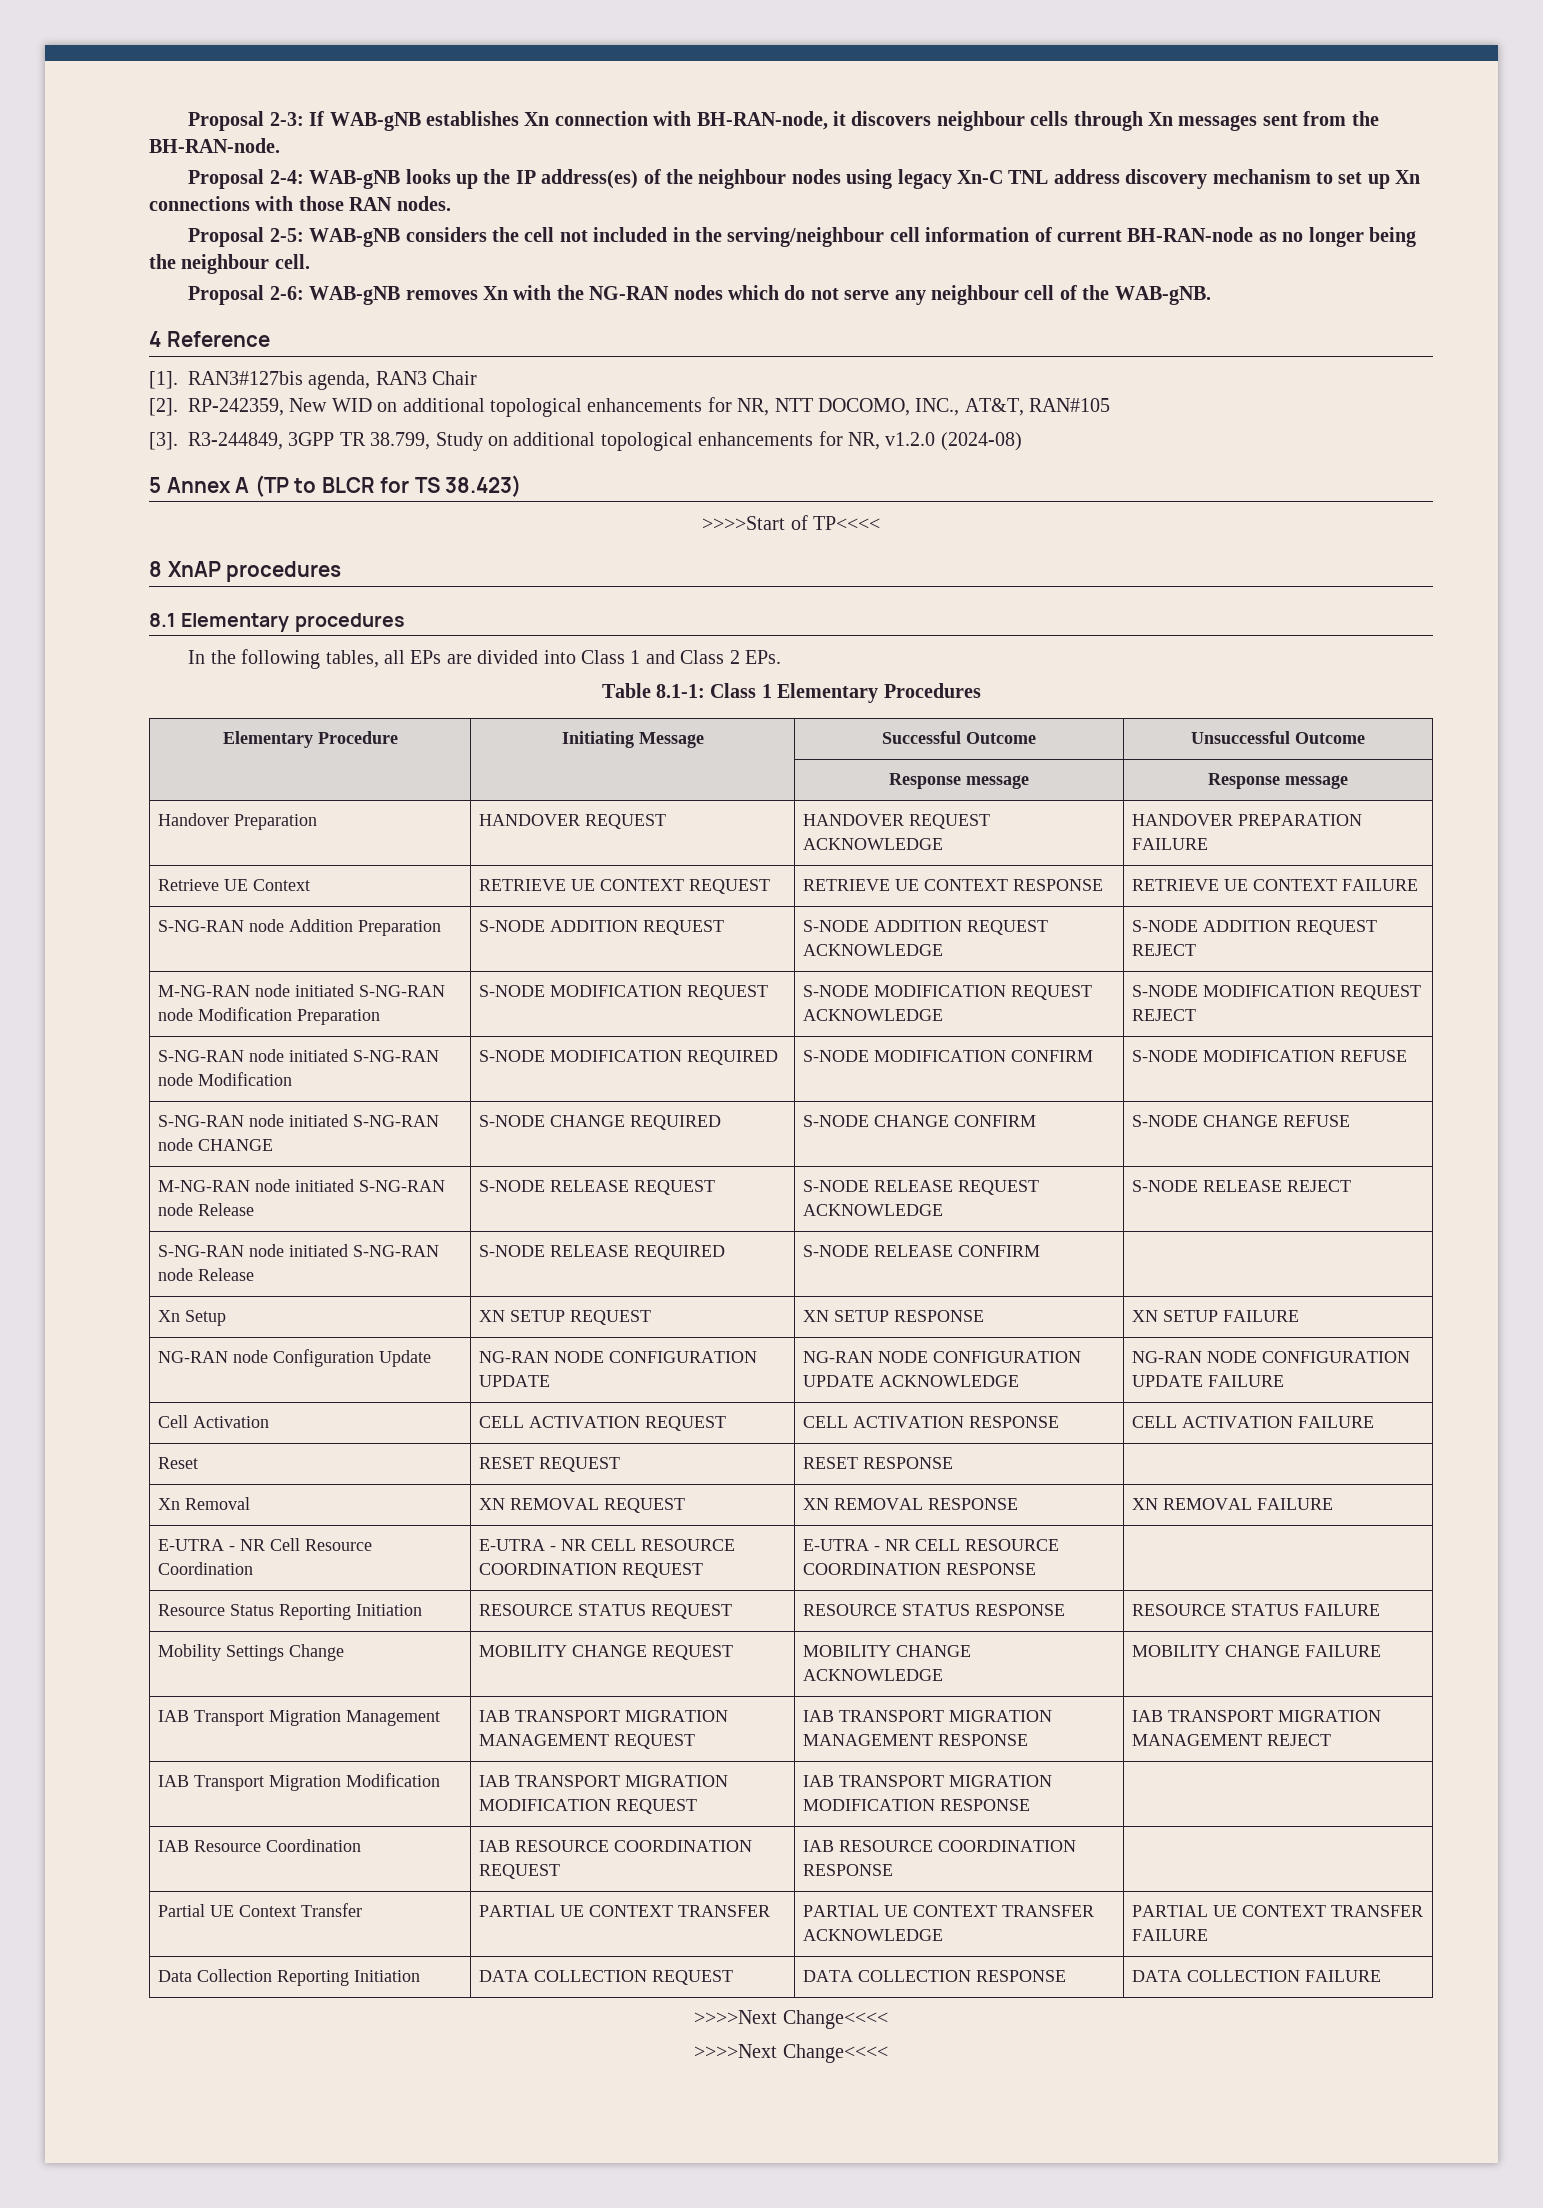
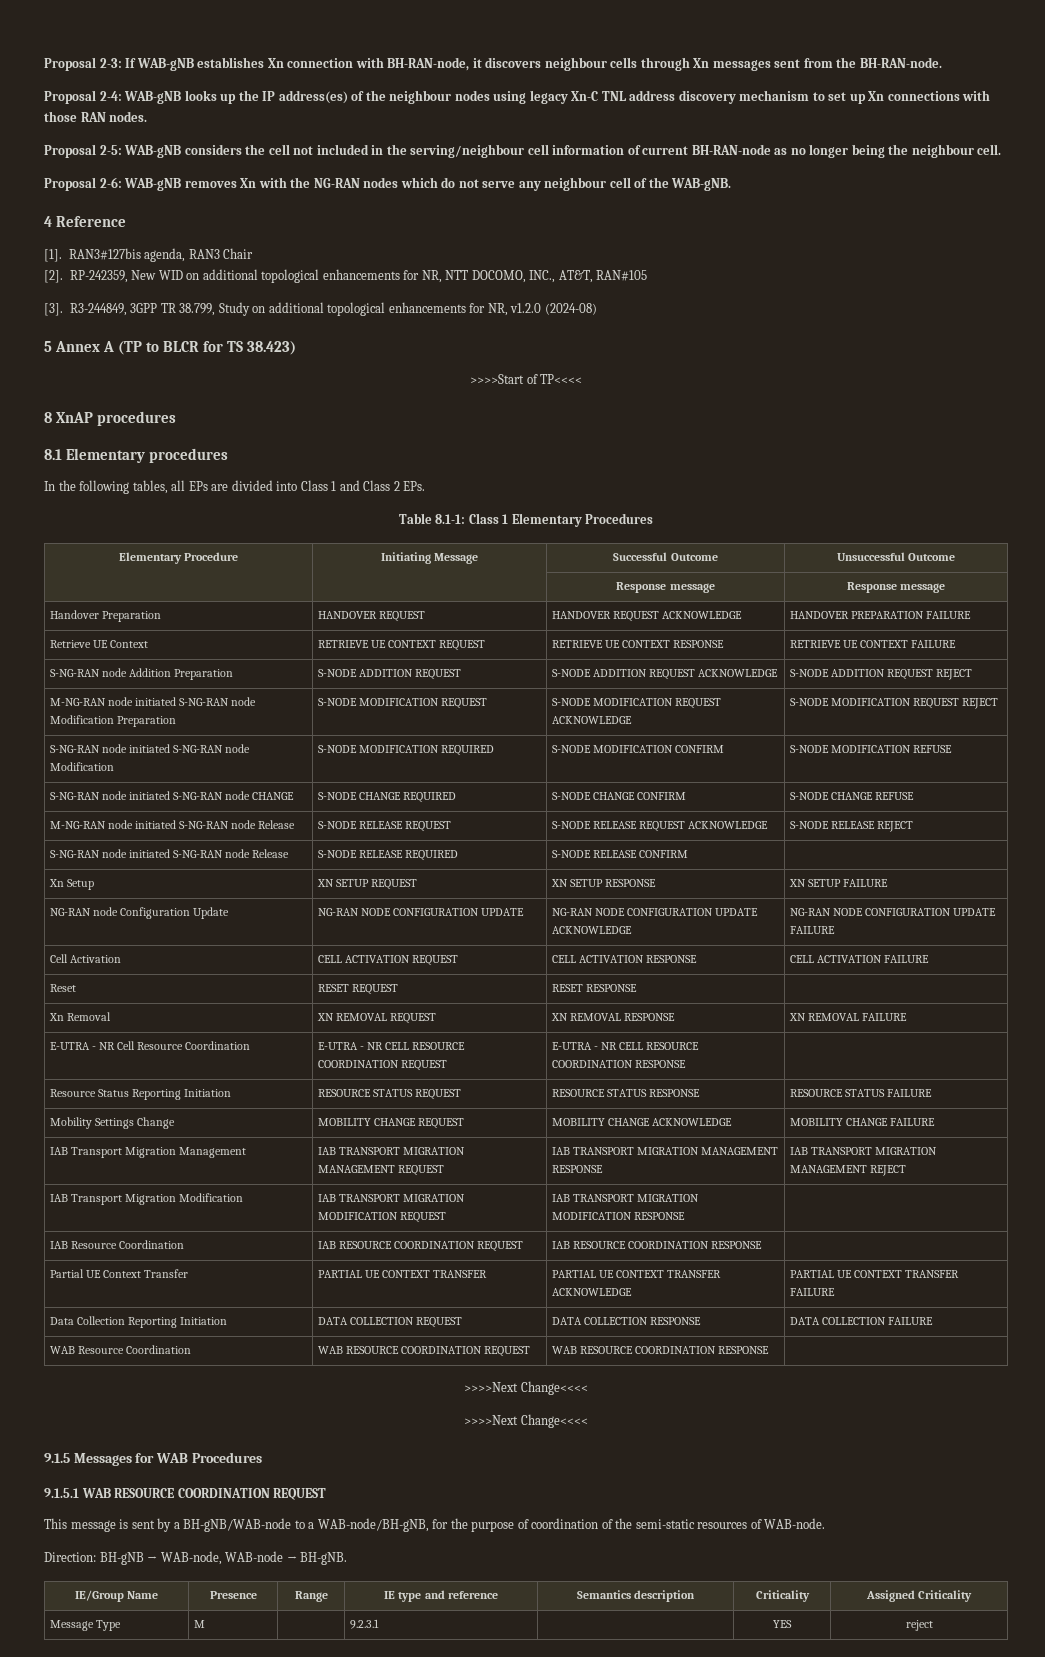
  Data Collection Reporting Initiation | DATA COLLECTION REQUEST | DATA COLLECTION RESPONSE | DATA COLLECTION FAILURE
+ WAB Resource Coordination | WAB RESOURCE COORDINATION REQUEST | WAB RESOURCE COORDINATION RESPONSE |
  >>>>Next Change<<<<
  >>>>Next Change<<<<
+ 9.1.5 Messages for WAB Procedures
+ 9.1.5.1 WAB RESOURCE COORDINATION REQUEST
+ This message is sent by a BH-gNB/WAB-node to a WAB-node/BH-gNB, for the purpose of coordination of the semi-static resources of WAB-node.
+ Direction: BH-gNB → WAB-node, WAB-node → BH-gNB.
+ IE/Group Name | Presence | Range | IE type and reference | Semantics description | Criticality | Assigned Criticality
+ Message Type | M | | 9.2.3.1 | | YES | reject

